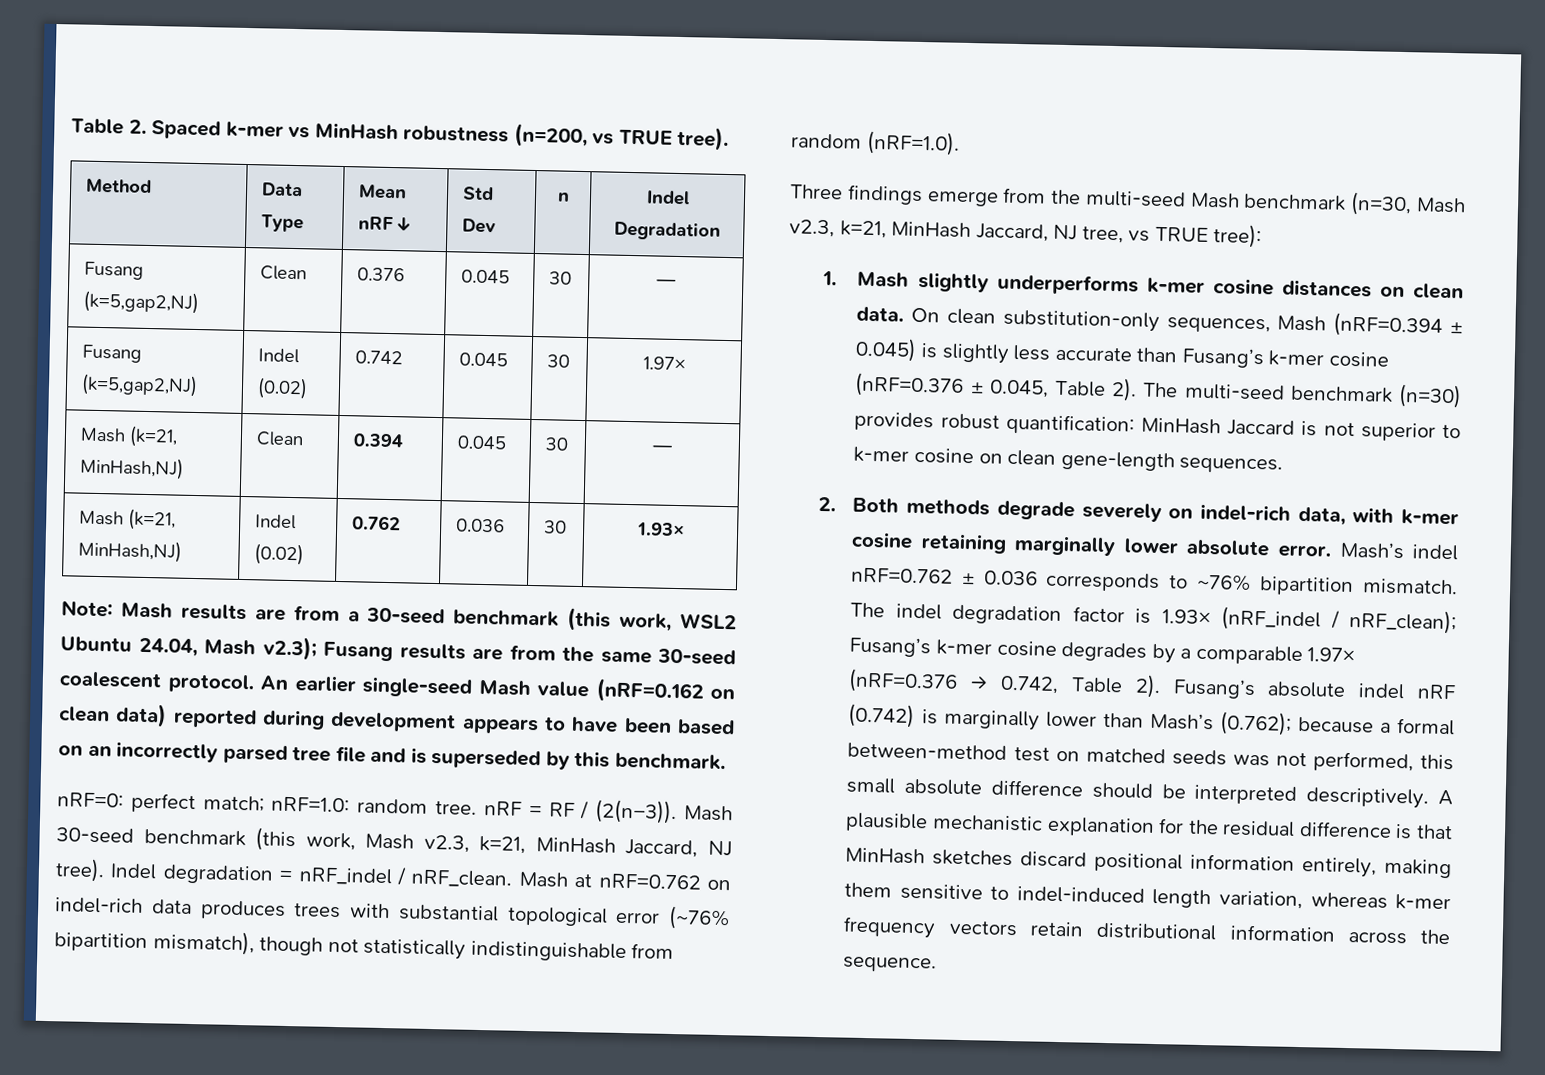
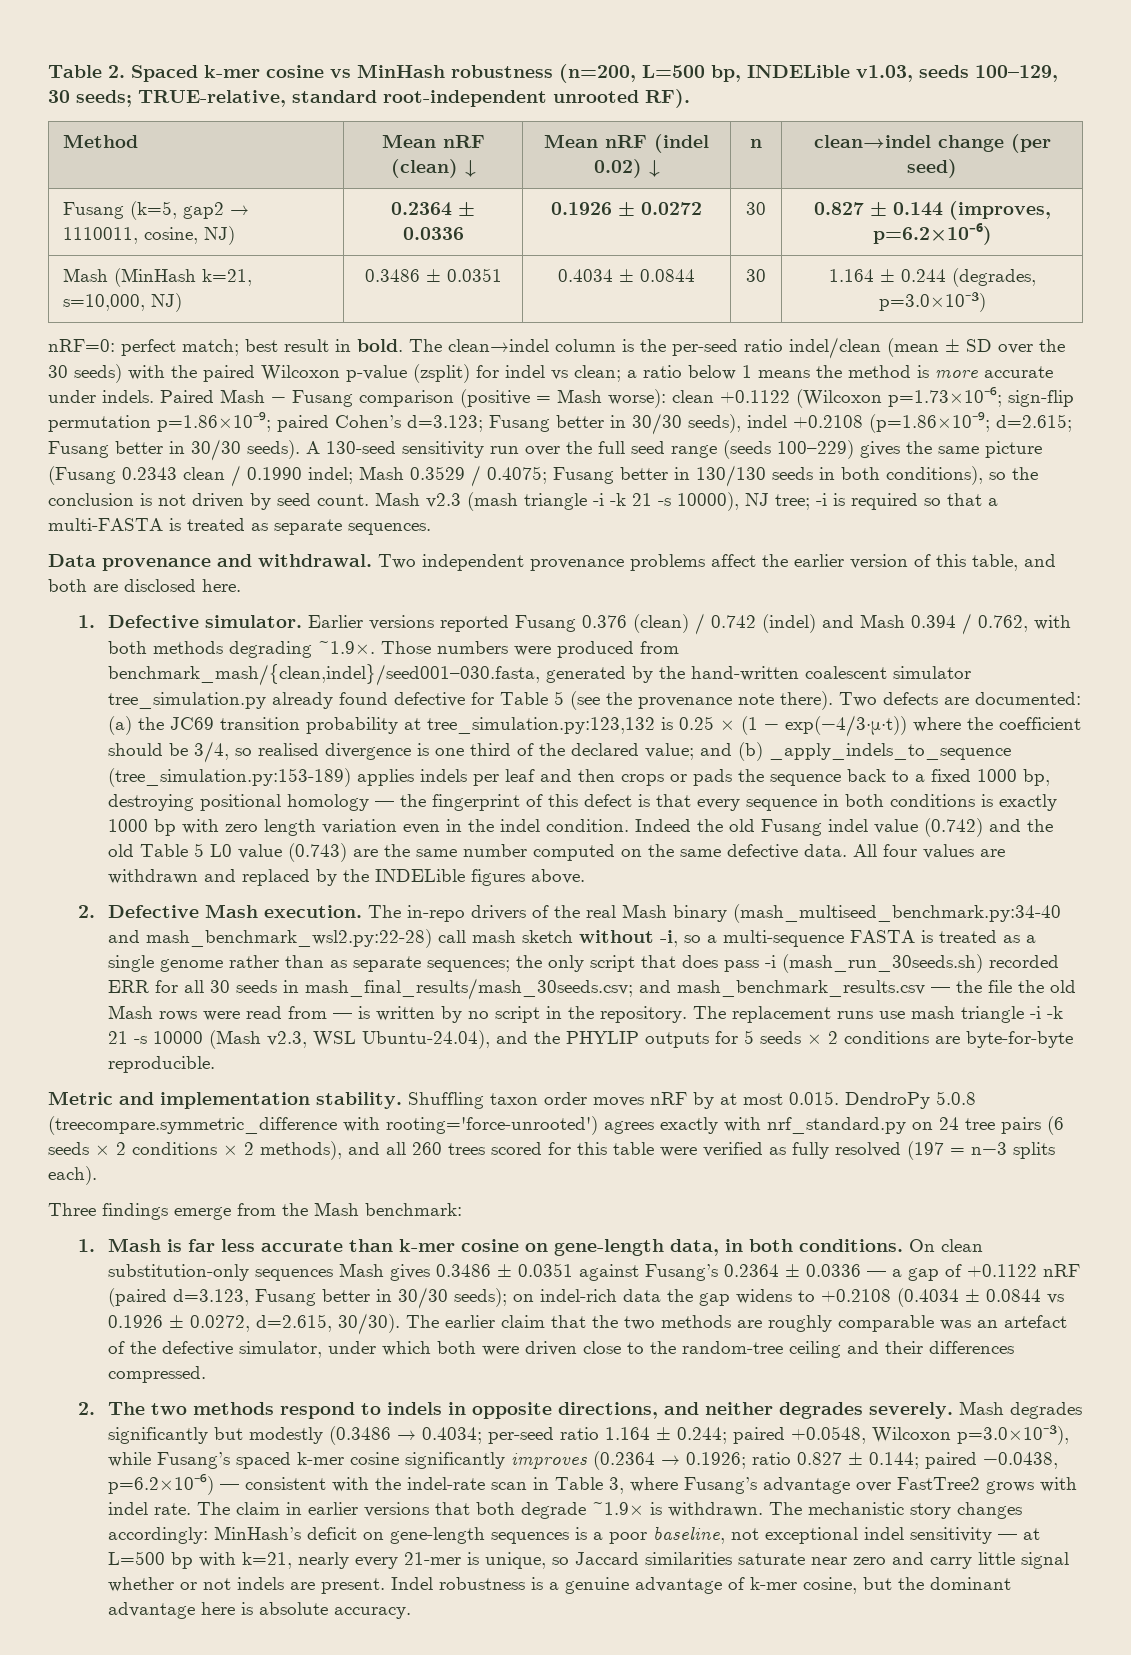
- Table 2. Spaced k-mer vs MinHash robustness (n=200, vs TRUE tree).
- Method | Data Type | Mean nRF ↓ | Std Dev | n | Indel Degradation
- Fusang (k=5,gap2,NJ) | Clean | 0.376 | 0.045 | 30 | —
- Fusang (k=5,gap2,NJ) | Indel (0.02) | 0.742 | 0.045 | 30 | 1.97×
- Mash (k=21, MinHash,NJ) | Clean | 0.394 | 0.045 | 30 | —
- Mash (k=21, MinHash,NJ) | Indel (0.02) | 0.762 | 0.036 | 30 | 1.93×
- Note: Mash results are from a 30-seed benchmark (this work, WSL2 Ubuntu 24.04, Mash v2.3); Fusang results are from the same 30-seed coalescent protocol. An earlier single-seed Mash value (nRF=0.162 on clean data) reported during development appears to have been based on an incorrectly parsed tree file and is superseded by this benchmark.
- nRF=0: perfect match; nRF=1.0: random tree. nRF = RF / (2(n−3)). Mash 30-seed benchmark (this work, Mash v2.3, k=21, MinHash Jaccard, NJ tree). Indel degradation = nRF_indel / nRF_clean. Mash at nRF=0.762 on indel-rich data produces trees with substantial topological error (~76% bipartition mismatch), though not statistically indistinguishable from random (nRF=1.0).
+ Table 2. Spaced k-mer cosine vs MinHash robustness (n=200, L=500 bp, INDELible v1.03, seeds 100–129, 30 seeds; TRUE-relative, standard root-independent unrooted RF).
+ Method | Mean nRF (clean) ↓ | Mean nRF (indel 0.02) ↓ | n | clean→indel change (per seed)
+ Fusang (k=5, gap2 → 1110011, cosine, NJ) | 0.2364 ± 0.0336 | 0.1926 ± 0.0272 | 30 | 0.827 ± 0.144 (improves, p=6.2×10⁻⁶)
+ Mash (MinHash k=21, s=10,000, NJ) | 0.3486 ± 0.0351 | 0.4034 ± 0.0844 | 30 | 1.164 ± 0.244 (degrades, p=3.0×10⁻³)
+ nRF=0: perfect match; best result in bold. The clean→indel column is the per-seed ratio indel/clean (mean ± SD over the 30 seeds) with the paired Wilcoxon p-value (zsplit) for indel vs clean; a ratio below 1 means the method is more accurate under indels. Paired Mash − Fusang comparison (positive = Mash worse): clean +0.1122 (Wilcoxon p=1.73×10⁻⁶; sign-flip permutation p=1.86×10⁻⁹; paired Cohen’s d=3.123; Fusang better in 30/30 seeds), indel +0.2108 (p=1.86×10⁻⁹; d=2.615; Fusang better in 30/30 seeds). A 130-seed sensitivity run over the full seed range (seeds 100–229) gives the same picture (Fusang 0.2343 clean / 0.1990 indel; Mash 0.3529 / 0.4075; Fusang better in 130/130 seeds in both conditions), so the conclusion is not driven by seed count. Mash v2.3 (mash triangle -i -k 21 -s 10000), NJ tree; -i is required so that a multi-FASTA is treated as separate sequences.
+ Data provenance and withdrawal. Two independent provenance problems affect the earlier version of this table, and both are disclosed here.
+ 1. Defective simulator. Earlier versions reported Fusang 0.376 (clean) / 0.742 (indel) and Mash 0.394 / 0.762, with both methods degrading ~1.9×. Those numbers were produced from benchmark_mash/{clean,indel}/seed001–030.fasta, generated by the hand-written coalescent simulator tree_simulation.py already found defective for Table 5 (see the provenance note there). Two defects are documented: (a) the JC69 transition probability at tree_simulation.py:123,132 is 0.25 × (1 − exp(−4/3·μ·t)) where the coefficient should be 3/4, so realised divergence is one third of the declared value; and (b) _apply_indels_to_sequence (tree_simulation.py:153-189) applies indels per leaf and then crops or pads the sequence back to a fixed 1000 bp, destroying positional homology — the fingerprint of this defect is that every sequence in both conditions is exactly 1000 bp with zero length variation even in the indel condition. Indeed the old Fusang indel value (0.742) and the old Table 5 L0 value (0.743) are the same number computed on the same defective data. All four values are withdrawn and replaced by the INDELible figures above.
+ 2. Defective Mash execution. The in-repo drivers of the real Mash binary (mash_multiseed_benchmark.py:34-40 and mash_benchmark_wsl2.py:22-28) call mash sketch without -i, so a multi-sequence FASTA is treated as a single genome rather than as separate sequences; the only script that does pass -i (mash_run_30seeds.sh) recorded ERR for all 30 seeds in mash_final_results/mash_30seeds.csv; and mash_benchmark_results.csv — the file the old Mash rows were read from — is written by no script in the repository. The replacement runs use mash triangle -i -k 21 -s 10000 (Mash v2.3, WSL Ubuntu-24.04), and the PHYLIP outputs for 5 seeds × 2 conditions are byte-for-byte reproducible.
+ Metric and implementation stability. Shuffling taxon order moves nRF by at most 0.015. DendroPy 5.0.8 (treecompare.symmetric_difference with rooting='force-unrooted') agrees exactly with nrf_standard.py on 24 tree pairs (6 seeds × 2 conditions × 2 methods), and all 260 trees scored for this table were verified as fully resolved (197 = n−3 splits each).
- Three findings emerge from the multi-seed Mash benchmark (n=30, Mash v2.3, k=21, MinHash Jaccard, NJ tree, vs TRUE tree):
- 1. Mash slightly underperforms k-mer cosine distances on clean data. On clean substitution-only sequences, Mash (nRF=0.394 ± 0.045) is slightly less accurate than Fusang’s k-mer cosine (nRF=0.376 ± 0.045, Table 2). The multi-seed benchmark (n=30) provides robust quantification: MinHash Jaccard is not superior to k-mer cosine on clean gene-length sequences.
- 2. Both methods degrade severely on indel-rich data, with k-mer cosine retaining marginally lower absolute error. Mash’s indel nRF=0.762 ± 0.036 corresponds to ~76% bipartition mismatch. The indel degradation factor is 1.93× (nRF_indel / nRF_clean); Fusang’s k-mer cosine degrades by a comparable 1.97× (nRF=0.376 → 0.742, Table 2). Fusang’s absolute indel nRF (0.742) is marginally lower than Mash’s (0.762); because a formal between-method test on matched seeds was not performed, this small absolute difference should be interpreted descriptively. A plausible mechanistic explanation for the residual difference is that MinHash sketches discard positional information entirely, making them sensitive to indel-induced length variation, whereas k-mer frequency vectors retain distributional information across the sequence.
+ Three findings emerge from the Mash benchmark:
+ 1. Mash is far less accurate than k-mer cosine on gene-length data, in both conditions. On clean substitution-only sequences Mash gives 0.3486 ± 0.0351 against Fusang’s 0.2364 ± 0.0336 — a gap of +0.1122 nRF (paired d=3.123, Fusang better in 30/30 seeds); on indel-rich data the gap widens to +0.2108 (0.4034 ± 0.0844 vs 0.1926 ± 0.0272, d=2.615, 30/30). The earlier claim that the two methods are roughly comparable was an artefact of the defective simulator, under which both were driven close to the random-tree ceiling and their differences compressed.
+ 2. The two methods respond to indels in opposite directions, and neither degrades severely. Mash degrades significantly but modestly (0.3486 → 0.4034; per-seed ratio 1.164 ± 0.244; paired +0.0548, Wilcoxon p=3.0×10⁻³), while Fusang’s spaced k-mer cosine significantly improves (0.2364 → 0.1926; ratio 0.827 ± 0.144; paired −0.0438, p=6.2×10⁻⁶) — consistent with the indel-rate scan in Table 3, where Fusang’s advantage over FastTree2 grows with indel rate. The claim in earlier versions that both degrade ~1.9× is withdrawn. The mechanistic story changes accordingly: MinHash’s deficit on gene-length sequences is a poor baseline, not exceptional indel sensitivity — at L=500 bp with k=21, nearly every 21-mer is unique, so Jaccard similarities saturate near zero and carry little signal whether or not indels are present. Indel robustness is a genuine advantage of k-mer cosine, but the dominant advantage here is absolute accuracy.

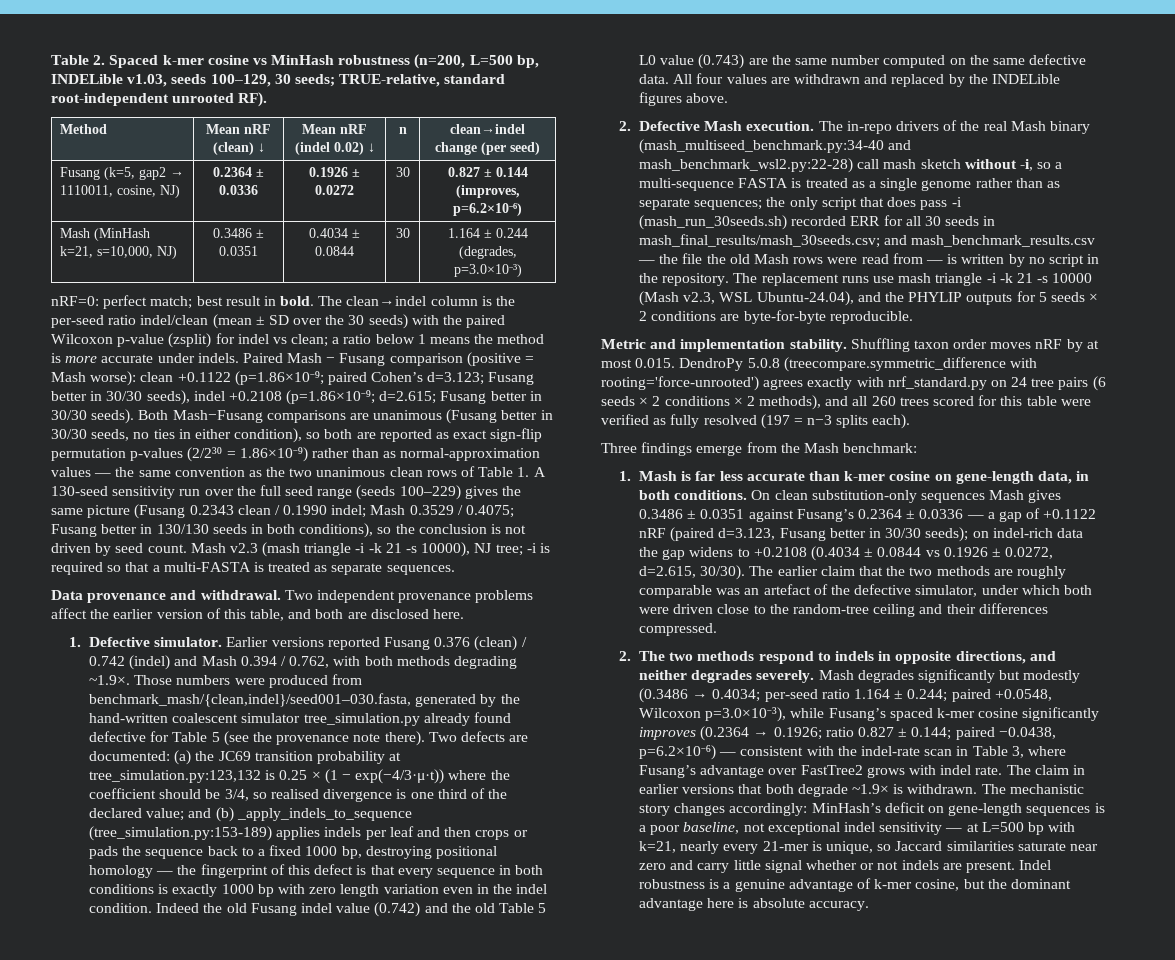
- Paired Mash − Fusang comparison (positive = Mash worse): clean +0.1122 (Wilcoxon p=1.73×10⁻⁶; sign-flip permutation p=1.86×10⁻⁹; paired Cohen’s d=3.123; Fusang better in 30/30 seeds), indel +0.2108 (p=1.86×10⁻⁹; d=2.615; Fusang better in 30/30 seeds).
+ Paired Mash − Fusang comparison (positive = Mash worse): clean +0.1122 (p=1.86×10⁻⁹; paired Cohen’s d=3.123; Fusang better in 30/30 seeds), indel +0.2108 (p=1.86×10⁻⁹; d=2.615; Fusang better in 30/30 seeds).
- A 130-seed sensitivity run over the full seed range (seeds 100–229) gives the same picture (Fusang 0.2343 clean / 0.1990 indel; Mash 0.3529 / 0.4075; Fusang better in 130/130 seeds in both conditions), so the conclusion is not driven by seed count.
+ Both Mash−Fusang comparisons are unanimous (Fusang better in 30/30 seeds, no ties in either condition), so both are reported as exact sign-flip permutation p-values (2/2³⁰ = 1.86×10⁻⁹) rather than as normal-approximation values — the same convention as the two unanimous clean rows of Table 1. A 130-seed sensitivity run over the full seed range (seeds 100–229) gives the same picture (Fusang 0.2343 clean / 0.1990 indel; Mash 0.3529 / 0.4075; Fusang better in 130/130 seeds in both conditions), so the conclusion is not driven by seed count.

